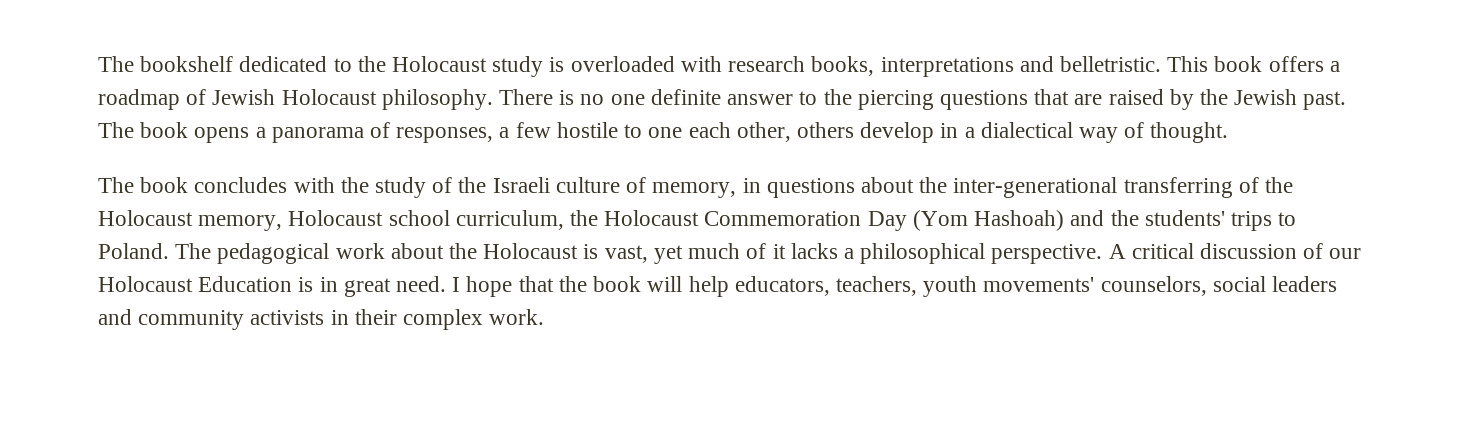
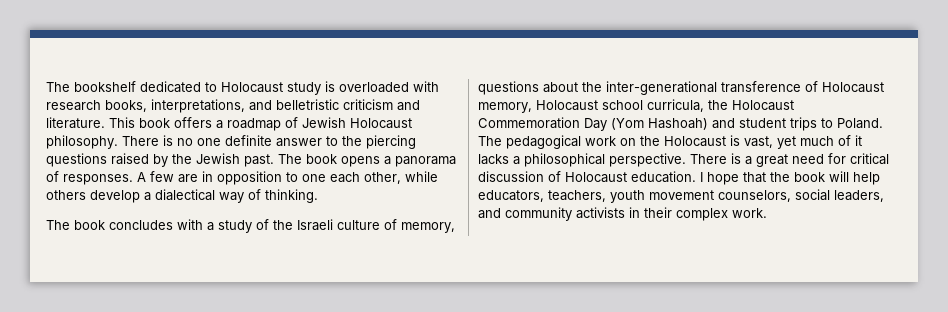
- The bookshelf dedicated to the Holocaust study is overloaded with research books, interpretations and belletristic.
+ The bookshelf dedicated to Holocaust study is overloaded with research books, interpretations, and belletristic criticism and literature.
- There is no one definite answer to the piercing questions that are raised by the Jewish past.
+ There is no one definite answer to the piercing questions raised by the Jewish past.
- The book opens a panorama of responses, a few hostile to one each other, others develop in a dialectical way of thought.
+ The book opens a panorama of responses. A few are in opposition to one each other, while others develop a dialectical way of thinking.
- The book concludes with the study of the Israeli culture of memory, in questions about the inter-generational transferring of the Holocaust memory, Holocaust school curriculum, the Holocaust Commemoration Day (Yom Hashoah) and the students' trips to Poland.
+ The book concludes with a study of the Israeli culture of memory, questions about the inter-generational transference of Holocaust memory, Holocaust school curricula, the Holocaust Commemoration Day (Yom Hashoah) and student trips to Poland.
- The pedagogical work about the Holocaust is vast, yet much of it lacks a philosophical perspective.
+ The pedagogical work on the Holocaust is vast, yet much of it lacks a philosophical perspective.
- A critical discussion of our Holocaust Education is in great need.
+ There is a great need for critical discussion of Holocaust education.
- I hope that the book will help educators, teachers, youth movements' counselors, social leaders and community activists in their complex work.
+ I hope that the book will help educators, teachers, youth movement counselors, social leaders, and community activists in their complex work.

